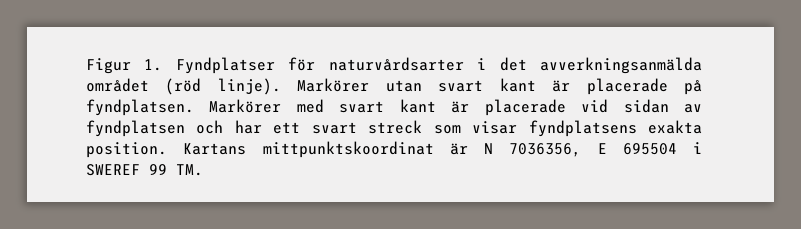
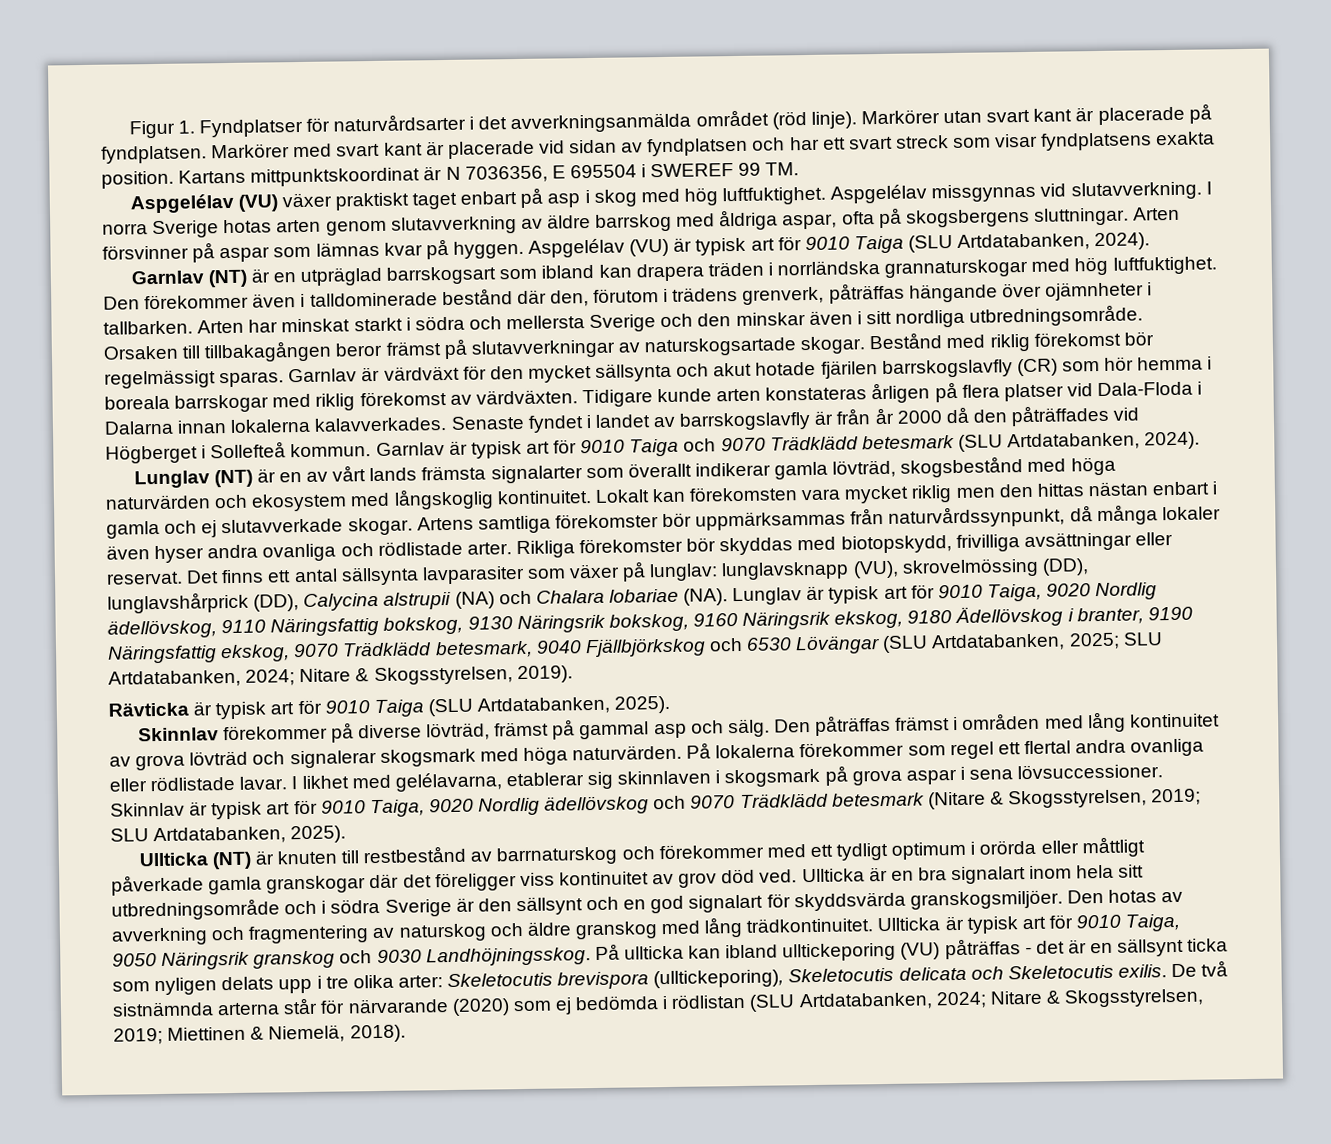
+ Aspgelélav (VU) växer praktiskt taget enbart på asp i skog med hög luftfuktighet. Aspgelélav missgynnas vid slutavverkning. I norra Sverige hotas arten genom slutavverkning av äldre barrskog med åldriga aspar, ofta på skogsbergens sluttningar. Arten försvinner på aspar som lämnas kvar på hyggen. Aspgelélav (VU) är typisk art för 9010 Taiga (SLU Artdatabanken, 2024).
+ Garnlav (NT) är en utpräglad barrskogsart som ibland kan drapera träden i norrländska grannaturskogar med hög luftfuktighet. Den förekommer även i talldominerade bestånd där den, förutom i trädens grenverk, påträffas hängande över ojämnheter i tallbarken. Arten har minskat starkt i södra och mellersta Sverige och den minskar även i sitt nordliga utbredningsområde. Orsaken till tillbakagången beror främst på slutavverkningar av naturskogsartade skogar. Bestånd med riklig förekomst bör regelmässigt sparas. Garnlav är värdväxt för den mycket sällsynta och akut hotade fjärilen barrskogslavfly (CR) som hör hemma i boreala barrskogar med riklig förekomst av värdväxten. Tidigare kunde arten konstateras årligen på flera platser vid Dala-Floda i Dalarna innan lokalerna kalavverkades. Senaste fyndet i landet av barrskogslavfly är från år 2000 då den påträffades vid Högberget i Sollefteå kommun. Garnlav är typisk art för 9010 Taiga och 9070 Trädklädd betesmark (SLU Artdatabanken, 2024).
+ Lunglav (NT) är en av vårt lands främsta signalarter som överallt indikerar gamla lövträd, skogsbestånd med höga naturvärden och ekosystem med långskoglig kontinuitet. Lokalt kan förekomsten vara mycket riklig men den hittas nästan enbart i gamla och ej slutavverkade skogar. Artens samtliga förekomster bör uppmärksammas från naturvårdssynpunkt, då många lokaler även hyser andra ovanliga och rödlistade arter. Rikliga förekomster bör skyddas med biotopskydd, frivilliga avsättningar eller reservat. Det finns ett antal sällsynta lavparasiter som växer på lunglav: lunglavsknapp (VU), skrovelmössing (DD), lunglavshårprick (DD), Calycina alstrupii (NA) och Chalara lobariae (NA). Lunglav är typisk art för 9010 Taiga, 9020 Nordlig ädellövskog, 9110 Näringsfattig bokskog, 9130 Näringsrik bokskog, 9160 Näringsrik ekskog, 9180 Ädellövskog i branter, 9190 Näringsfattig ekskog, 9070 Trädklädd betesmark, 9040 Fjällbjörkskog och 6530 Lövängar (SLU Artdatabanken, 2025; SLU Artdatabanken, 2024; Nitare & Skogsstyrelsen, 2019).
+ Rävticka är typisk art för 9010 Taiga (SLU Artdatabanken, 2025).
+ Skinnlav förekommer på diverse lövträd, främst på gammal asp och sälg. Den påträffas främst i områden med lång kontinuitet av grova lövträd och signalerar skogsmark med höga naturvärden. På lokalerna förekommer som regel ett flertal andra ovanliga eller rödlistade lavar. I likhet med gelélavarna, etablerar sig skinnlaven i skogsmark på grova aspar i sena lövsuccessioner. Skinnlav är typisk art för 9010 Taiga, 9020 Nordlig ädellövskog och 9070 Trädklädd betesmark (Nitare & Skogsstyrelsen, 2019; SLU Artdatabanken, 2025).
+ Ullticka (NT) är knuten till restbestånd av barrnaturskog och förekommer med ett tydligt optimum i orörda eller måttligt påverkade gamla granskogar där det föreligger viss kontinuitet av grov död ved. Ullticka är en bra signalart inom hela sitt utbredningsområde och i södra Sverige är den sällsynt och en god signalart för skyddsvärda granskogsmiljöer. Den hotas av avverkning och fragmentering av naturskog och äldre granskog med lång trädkontinuitet. Ullticka är typisk art för 9010 Taiga, 9050 Näringsrik granskog och 9030 Landhöjningsskog. På ullticka kan ibland ulltickeporing (VU) påträffas - det är en sällsynt ticka som nyligen delats upp i tre olika arter: Skeletocutis brevispora (ulltickeporing), Skeletocutis delicata och Skeletocutis exilis. De två sistnämnda arterna står för närvarande (2020) som ej bedömda i rödlistan (SLU Artdatabanken, 2024; Nitare & Skogsstyrelsen, 2019; Miettinen & Niemelä, 2018).

